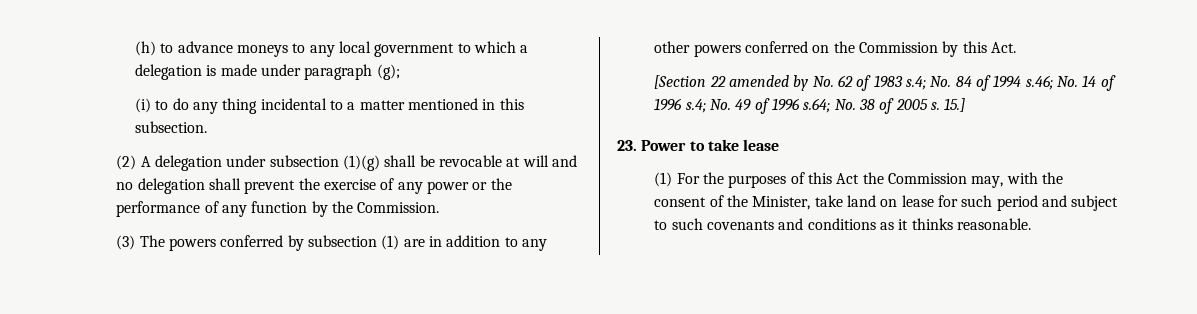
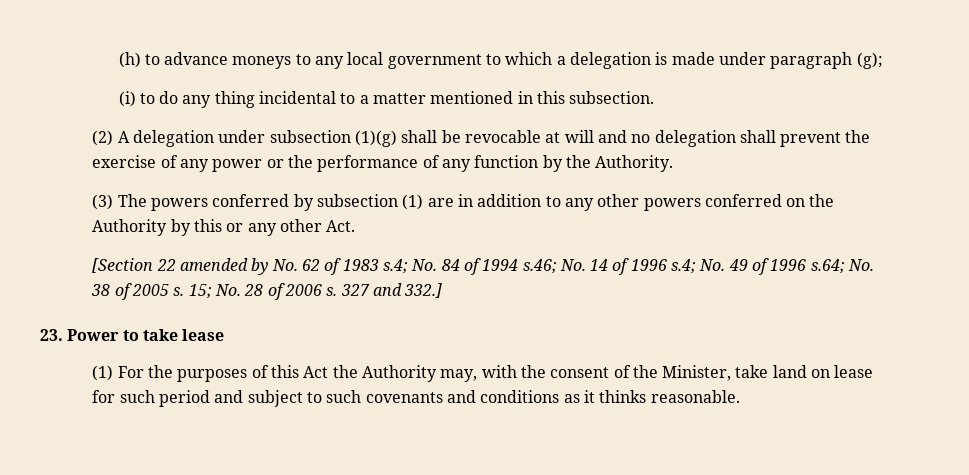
- (2) A delegation under subsection (1)(g) shall be revocable at will and no delegation shall prevent the exercise of any power or the performance of any function by the Commission.
+ (2) A delegation under subsection (1)(g) shall be revocable at will and no delegation shall prevent the exercise of any power or the performance of any function by the Authority.
- (3) The powers conferred by subsection (1) are in addition to any other powers conferred on the Commission by this Act.
+ (3) The powers conferred by subsection (1) are in addition to any other powers conferred on the Authority by this or any other Act.
- 15.]
+ 15; No. 28 of 2006 s. 327 and 332.]
- (1) For the purposes of this Act the Commission may, with the consent of the Minister, take land on lease for such period and subject to such covenants and conditions as it thinks reasonable.
+ (1) For the purposes of this Act the Authority may, with the consent of the Minister, take land on lease for such period and subject to such covenants and conditions as it thinks reasonable.

